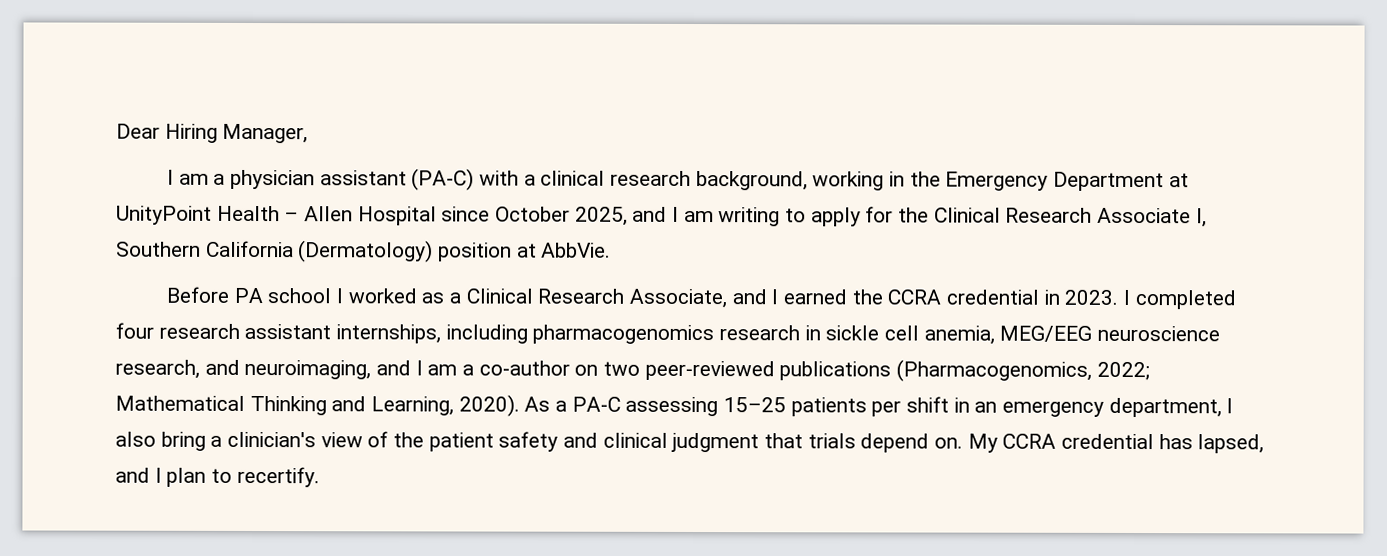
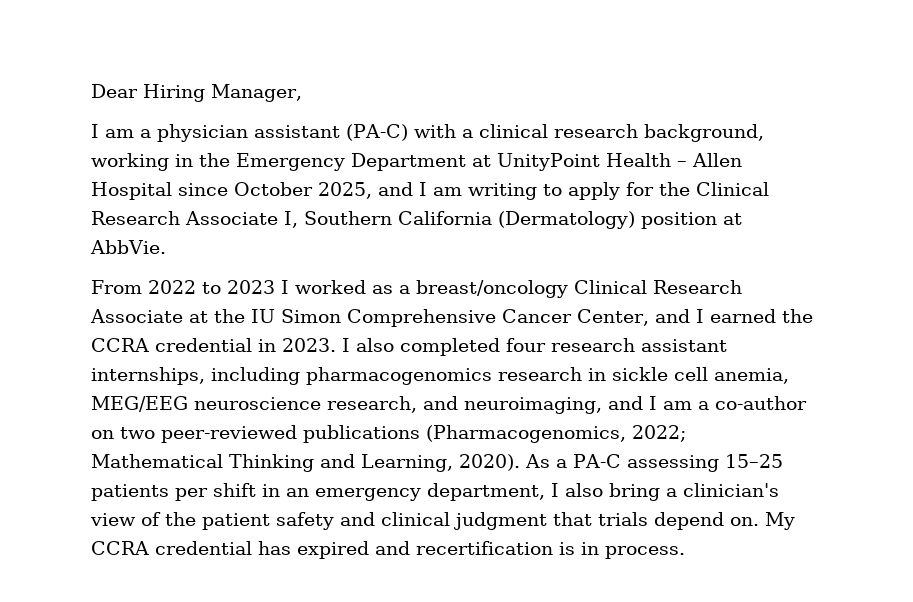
- Before PA school I worked as a Clinical Research Associate, and I earned the CCRA credential in 2023.
+ From 2022 to 2023 I worked as a breast/oncology Clinical Research Associate at the IU Simon Comprehensive Cancer Center, and I earned the CCRA credential in 2023.
- I completed four research assistant internships, including pharmacogenomics research in sickle cell anemia, MEG/EEG neuroscience research, and neuroimaging, and I am a co-author on two peer-reviewed publications (Pharmacogenomics, 2022; Mathematical Thinking and Learning, 2020).
+ I also completed four research assistant internships, including pharmacogenomics research in sickle cell anemia, MEG/EEG neuroscience research, and neuroimaging, and I am a co-author on two peer-reviewed publications (Pharmacogenomics, 2022; Mathematical Thinking and Learning, 2020).
- My CCRA credential has lapsed, and I plan to recertify.
+ My CCRA credential has expired and recertification is in process.

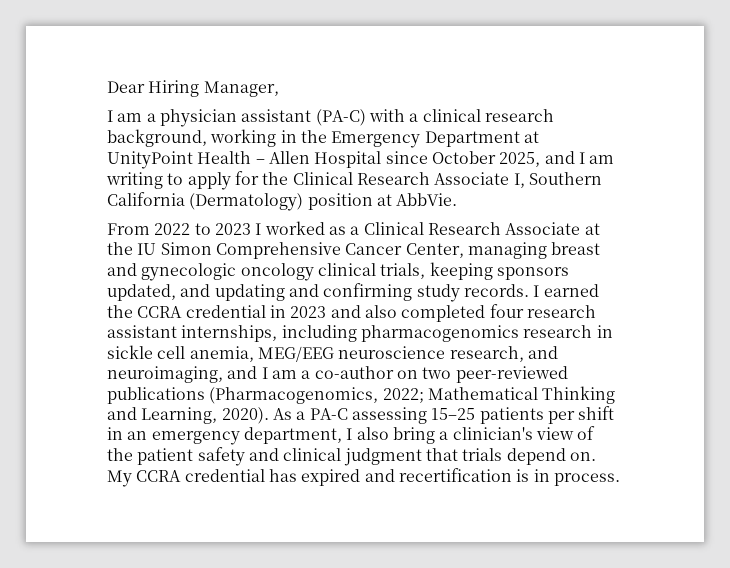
- From 2022 to 2023 I worked as a breast/oncology Clinical Research Associate at the IU Simon Comprehensive Cancer Center, and I earned the CCRA credential in 2023. I also completed four research assistant internships, including pharmacogenomics research in sickle cell anemia, MEG/EEG neuroscience research, and neuroimaging, and I am a co-author on two peer-reviewed publications (Pharmacogenomics, 2022; Mathematical Thinking and Learning, 2020).
+ From 2022 to 2023 I worked as a Clinical Research Associate at the IU Simon Comprehensive Cancer Center, managing breast and gynecologic oncology clinical trials, keeping sponsors updated, and updating and confirming study records. I earned the CCRA credential in 2023 and also completed four research assistant internships, including pharmacogenomics research in sickle cell anemia, MEG/EEG neuroscience research, and neuroimaging, and I am a co-author on two peer-reviewed publications (Pharmacogenomics, 2022; Mathematical Thinking and Learning, 2020).

